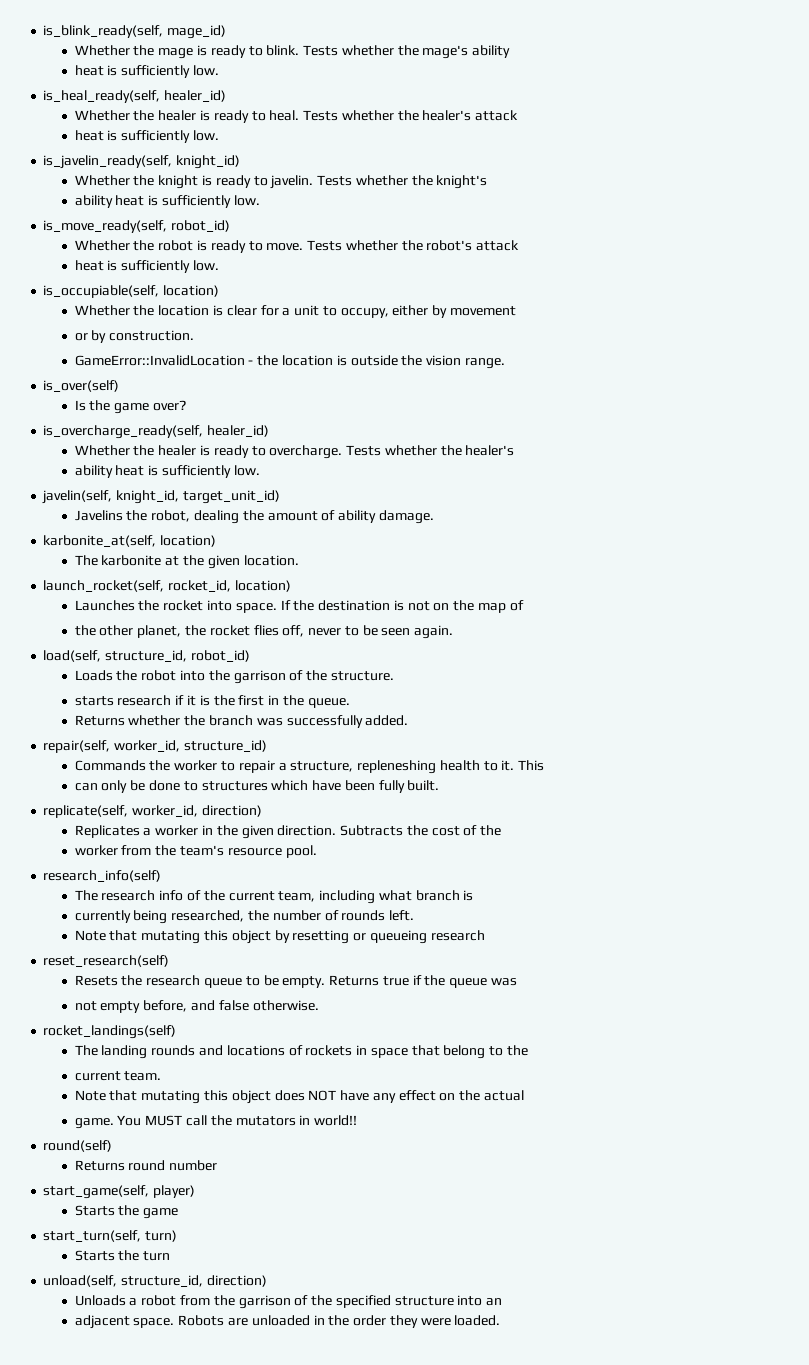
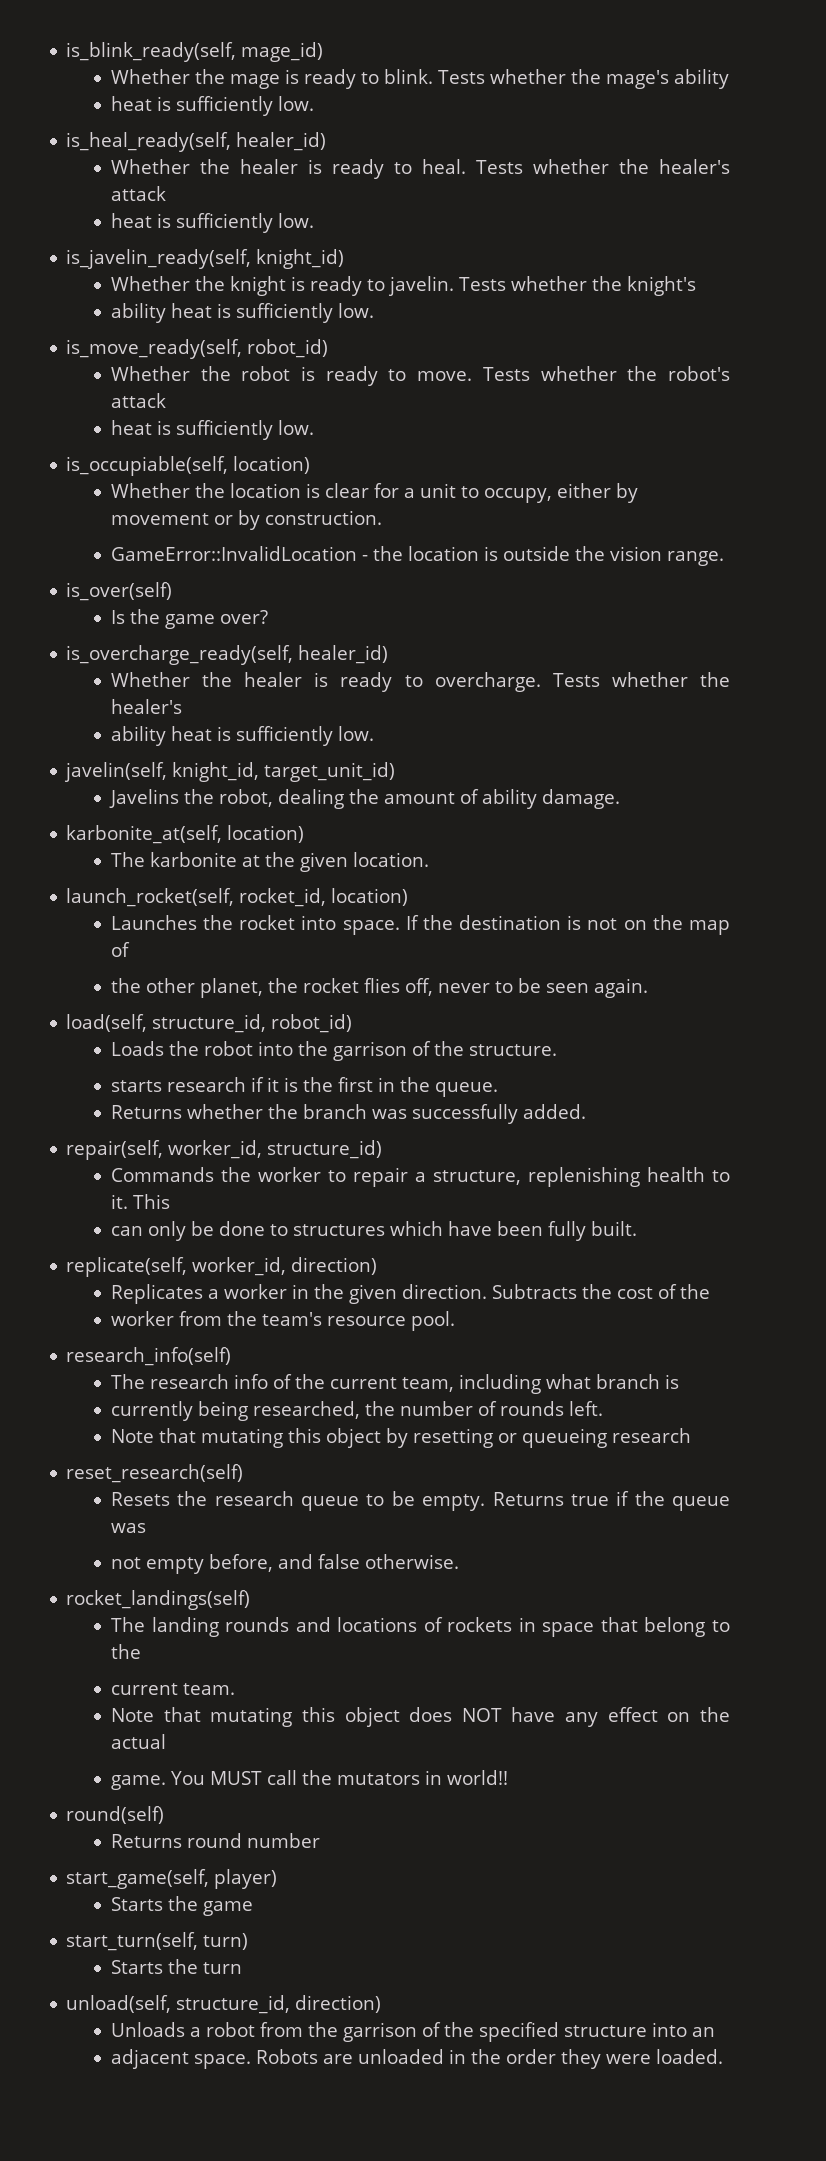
- Whether the location is clear for a unit to occupy, either by movement
- or by construction.
+ Whether the location is clear for a unit to occupy, either by movement or by construction.
- Commands the worker to repair a structure, repleneshing health to it.
+ Commands the worker to repair a structure, replenishing health to it.

